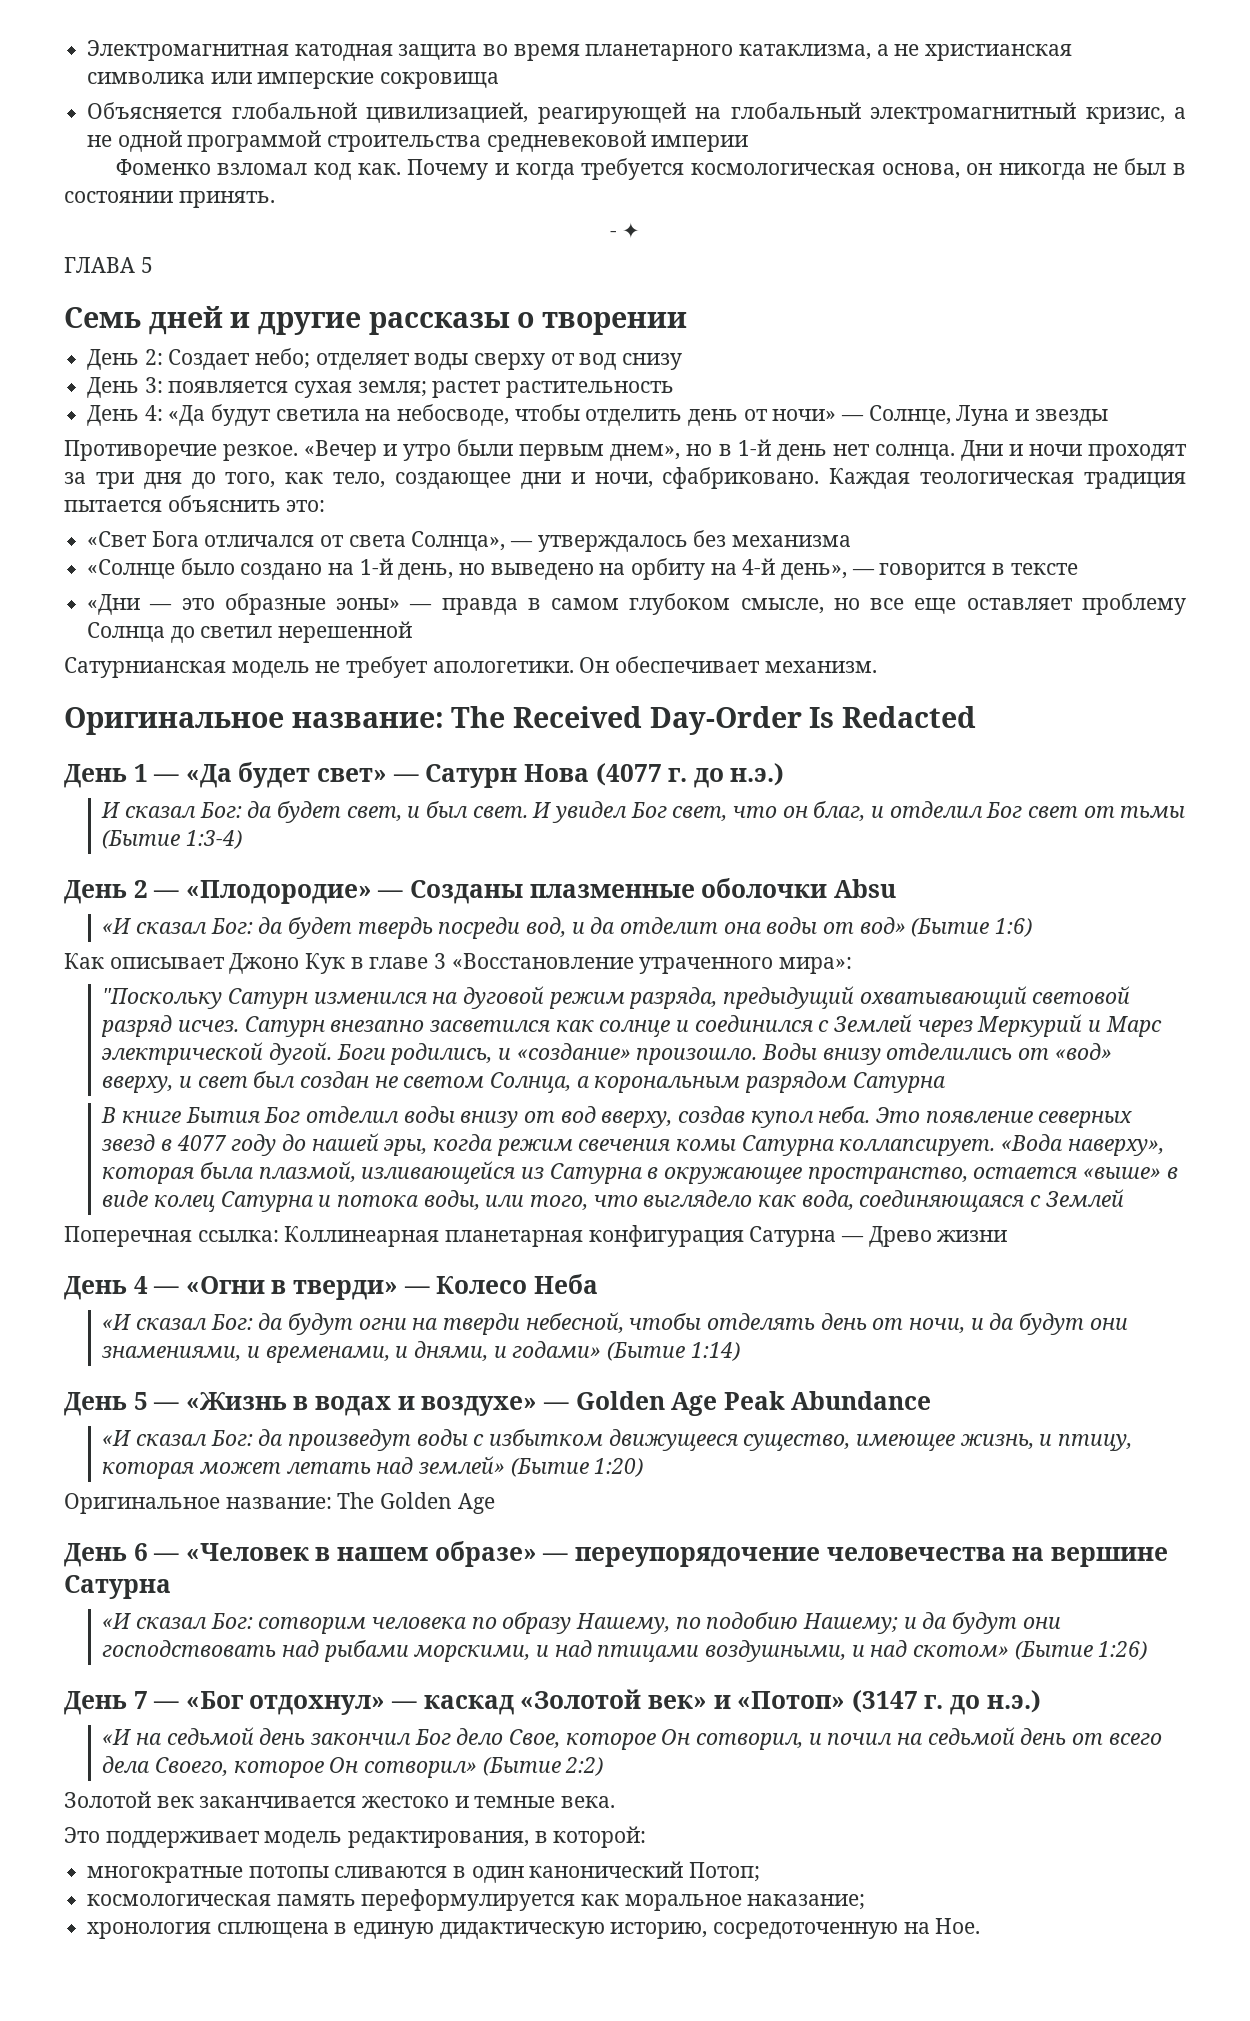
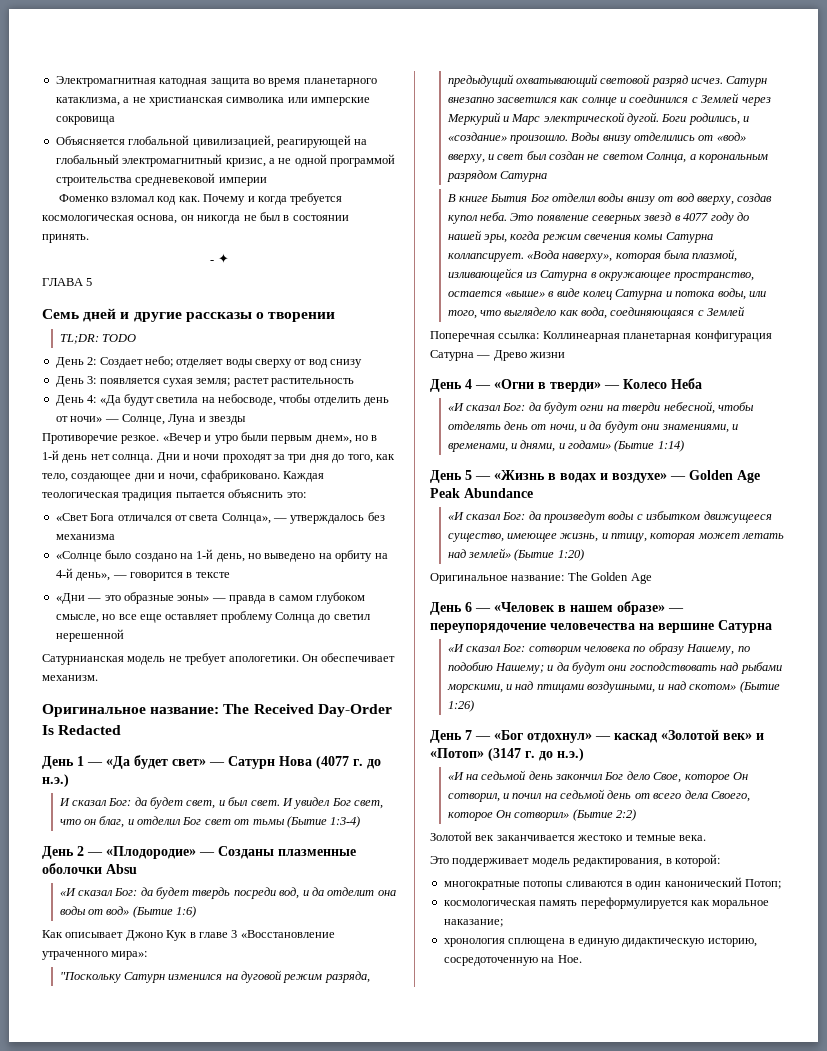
+ TL;DR: TODO

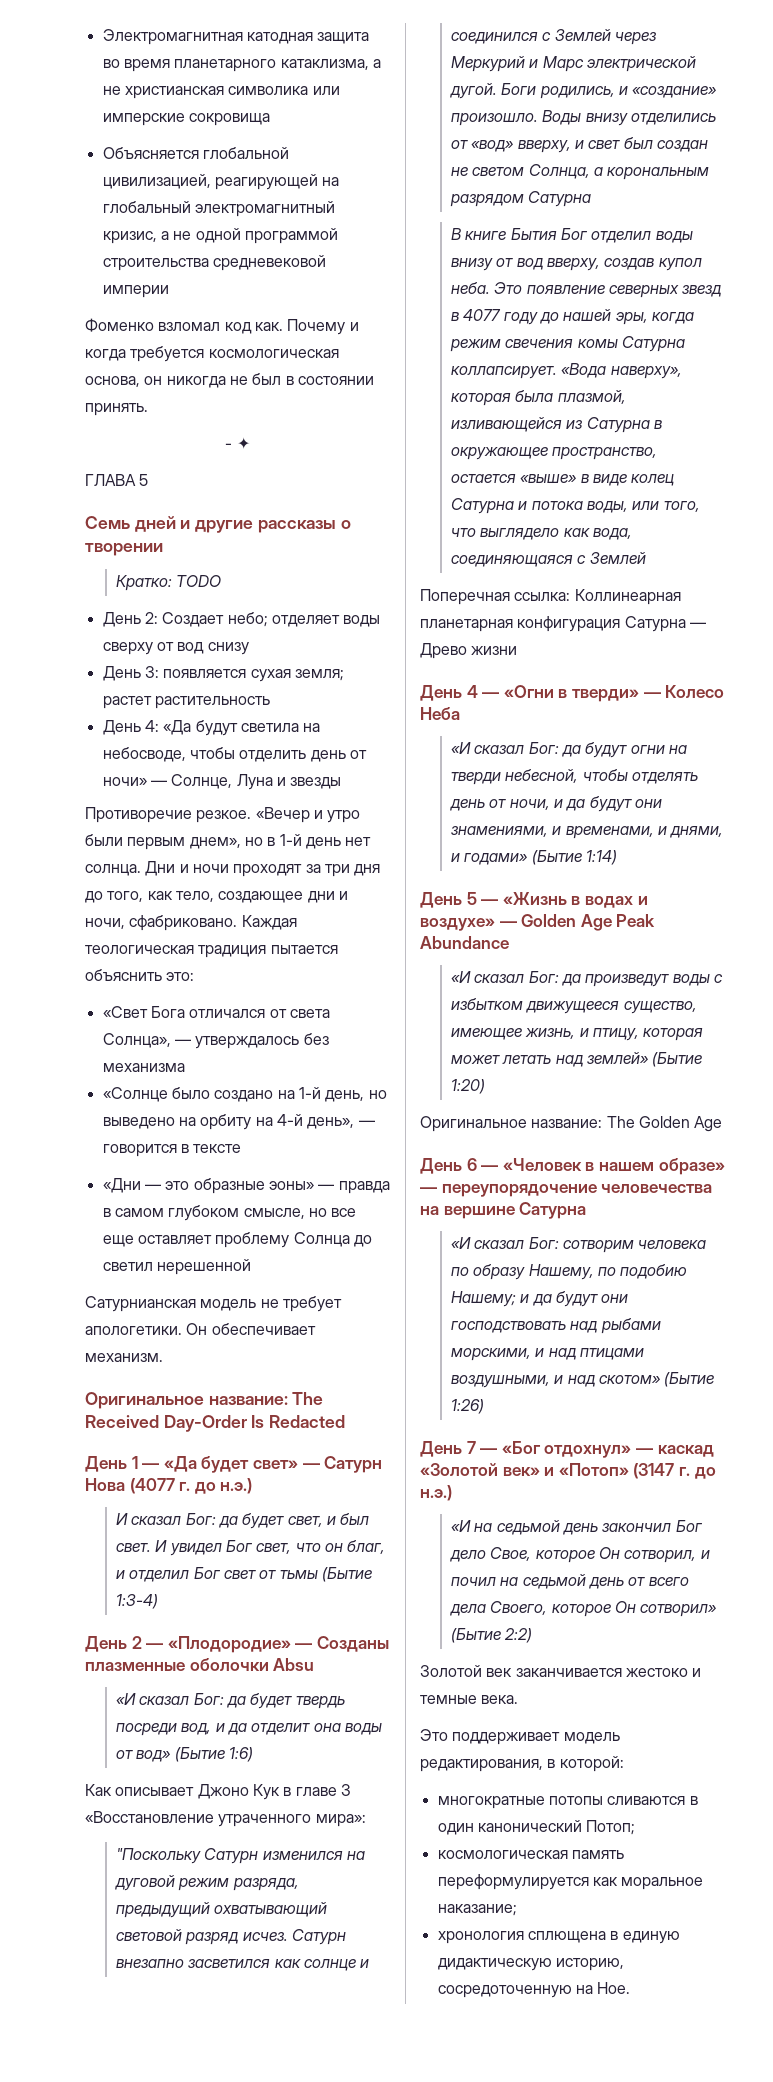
- TL;DR: TODO
+ Кратко: TODO

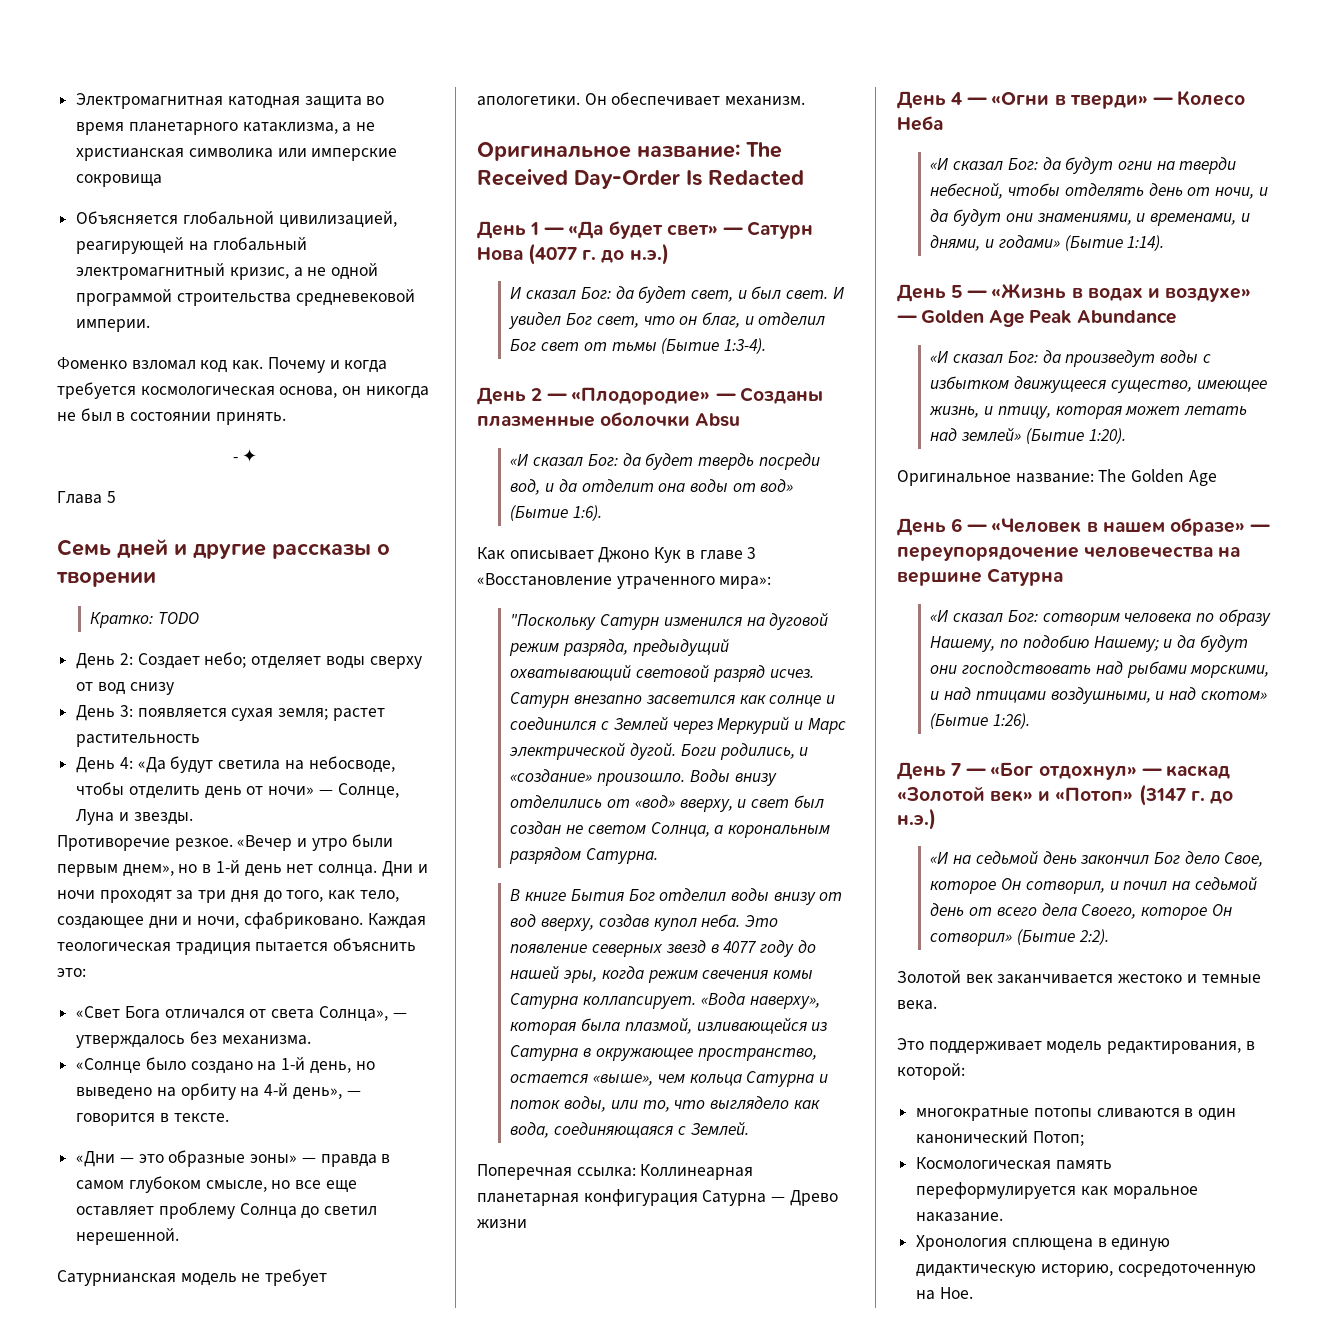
- Объясняется глобальной цивилизацией, реагирующей на глобальный электромагнитный кризис, а не одной программой строительства средневековой империи
+ Объясняется глобальной цивилизацией, реагирующей на глобальный электромагнитный кризис, а не одной программой строительства средневековой империи.
- ГЛАВА 5
+ Глава 5
- День 4: «Да будут светила на небосводе, чтобы отделить день от ночи» — Солнце, Луна и звезды
+ День 4: «Да будут светила на небосводе, чтобы отделить день от ночи» — Солнце, Луна и звезды.
- «Свет Бога отличался от света Солнца», — утверждалось без механизма
+ «Свет Бога отличался от света Солнца», — утверждалось без механизма.
- «Солнце было создано на 1-й день, но выведено на орбиту на 4-й день», — говорится в тексте
+ «Солнце было создано на 1-й день, но выведено на орбиту на 4-й день», — говорится в тексте.
- «Дни — это образные эоны» — правда в самом глубоком смысле, но все еще оставляет проблему Солнца до светил нерешенной
+ «Дни — это образные эоны» — правда в самом глубоком смысле, но все еще оставляет проблему Солнца до светил нерешенной.
- И увидел Бог свет, что он благ, и отделил Бог свет от тьмы (Бытие 1:3-4)
+ И увидел Бог свет, что он благ, и отделил Бог свет от тьмы (Бытие 1:3-4).
- «И сказал Бог: да будет твердь посреди вод, и да отделит она воды от вод» (Бытие 1:6)
+ «И сказал Бог: да будет твердь посреди вод, и да отделит она воды от вод» (Бытие 1:6).
- Воды внизу отделились от «вод» вверху, и свет был создан не светом Солнца, а корональным разрядом Сатурна
+ Воды внизу отделились от «вод» вверху, и свет был создан не светом Солнца, а корональным разрядом Сатурна.
- «Вода наверху», которая была плазмой, изливающейся из Сатурна в окружающее пространство, остается «выше» в виде колец Сатурна и потока воды, или того, что выглядело как вода, соединяющаяся с Землей
+ «Вода наверху», которая была плазмой, изливающейся из Сатурна в окружающее пространство, остается «выше», чем кольца Сатурна и поток воды, или то, что выглядело как вода, соединяющаяся с Землей.
- «И сказал Бог: да будут огни на тверди небесной, чтобы отделять день от ночи, и да будут они знамениями, и временами, и днями, и годами» (Бытие 1:14)
+ «И сказал Бог: да будут огни на тверди небесной, чтобы отделять день от ночи, и да будут они знамениями, и временами, и днями, и годами» (Бытие 1:14).
- «И сказал Бог: да произведут воды с избытком движущееся существо, имеющее жизнь, и птицу, которая может летать над землей» (Бытие 1:20)
+ «И сказал Бог: да произведут воды с избытком движущееся существо, имеющее жизнь, и птицу, которая может летать над землей» (Бытие 1:20).
- «И сказал Бог: сотворим человека по образу Нашему, по подобию Нашему; и да будут они господствовать над рыбами морскими, и над птицами воздушными, и над скотом» (Бытие 1:26)
+ «И сказал Бог: сотворим человека по образу Нашему, по подобию Нашему; и да будут они господствовать над рыбами морскими, и над птицами воздушными, и над скотом» (Бытие 1:26).
- «И на седьмой день закончил Бог дело Свое, которое Он сотворил, и почил на седьмой день от всего дела Своего, которое Он сотворил» (Бытие 2:2)
+ «И на седьмой день закончил Бог дело Свое, которое Он сотворил, и почил на седьмой день от всего дела Своего, которое Он сотворил» (Бытие 2:2).
- космологическая память переформулируется как моральное наказание;
- хронология сплющена в единую дидактическую историю, сосредоточенную на Ное.
+ Космологическая память переформулируется как моральное наказание.
+ Хронология сплющена в единую дидактическую историю, сосредоточенную на Ное.

